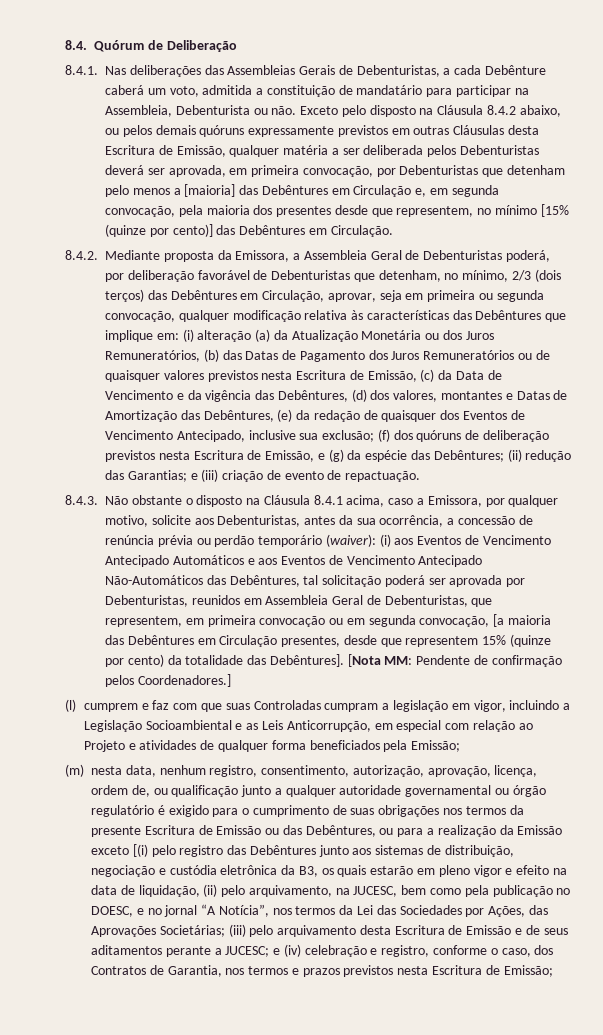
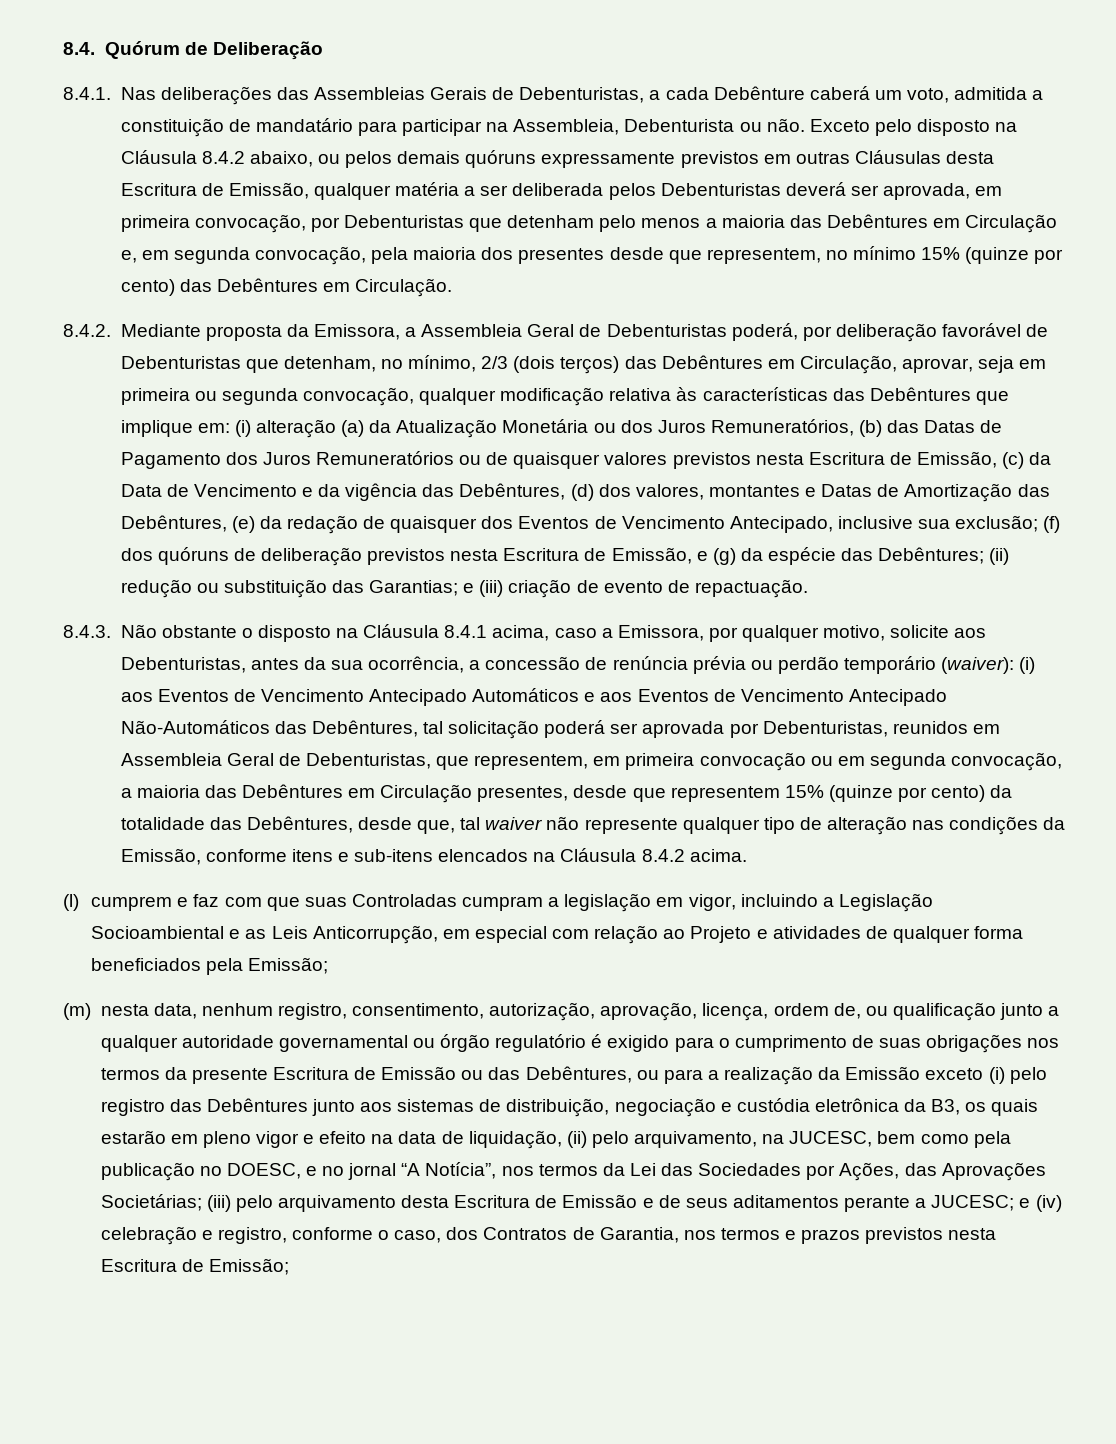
- Exceto pelo disposto na Cláusula 8.4.2 abaixo, ou pelos demais quóruns expressamente previstos em outras Cláusulas desta Escritura de Emissão, qualquer matéria a ser deliberada pelos Debenturistas deverá ser aprovada, em primeira convocação, por Debenturistas que detenham pelo menos a [maioria] das Debêntures em Circulação e, em segunda convocação, pela maioria dos presentes desde que representem, no mínimo [15% (quinze por cento)] das Debêntures em Circulação.
+ Exceto pelo disposto na Cláusula 8.4.2 abaixo, ou pelos demais quóruns expressamente previstos em outras Cláusulas desta Escritura de Emissão, qualquer matéria a ser deliberada pelos Debenturistas deverá ser aprovada, em primeira convocação, por Debenturistas que detenham pelo menos a maioria das Debêntures em Circulação e, em segunda convocação, pela maioria dos presentes desde que representem, no mínimo 15% (quinze por cento) das Debêntures em Circulação.
- (ii) redução das Garantias;
+ (ii) redução ou substituição das Garantias;
- (i) aos Eventos de Vencimento Antecipado Automáticos e aos Eventos de Vencimento Antecipado Não-Automáticos das Debêntures, tal solicitação poderá ser aprovada por Debenturistas, reunidos em Assembleia Geral de Debenturistas, que representem, em primeira convocação ou em segunda convocação, [a maioria das Debêntures em Circulação presentes, desde que representem 15% (quinze por cento) da totalidade das Debêntures]. [Nota MM: Pendente de confirmação pelos Coordenadores.]
+ (i) aos Eventos de Vencimento Antecipado Automáticos e aos Eventos de Vencimento Antecipado Não-Automáticos das Debêntures, tal solicitação poderá ser aprovada por Debenturistas, reunidos em Assembleia Geral de Debenturistas, que representem, em primeira convocação ou em segunda convocação, a maioria das Debêntures em Circulação presentes, desde que representem 15% (quinze por cento) da totalidade das Debêntures, desde que, tal waiver não represente qualquer tipo de alteração nas condições da Emissão, conforme itens e sub-itens elencados na Cláusula 8.4.2 acima.
- (m) nesta data, nenhum registro, consentimento, autorização, aprovação, licença, ordem de, ou qualificação junto a qualquer autoridade governamental ou órgão regulatório é exigido para o cumprimento de suas obrigações nos termos da presente Escritura de Emissão ou das Debêntures, ou para a realização da Emissão exceto [(i) pelo registro das Debêntures junto aos sistemas de distribuição, negociação e custódia eletrônica da B3, os quais estarão em pleno vigor e efeito na data de liquidação, (ii) pelo arquivamento, na JUCESC, bem como pela publicação no DOESC, e no jornal “A Notícia”, nos termos da Lei das Sociedades por Ações, das Aprovações Societárias;
+ (m) nesta data, nenhum registro, consentimento, autorização, aprovação, licença, ordem de, ou qualificação junto a qualquer autoridade governamental ou órgão regulatório é exigido para o cumprimento de suas obrigações nos termos da presente Escritura de Emissão ou das Debêntures, ou para a realização da Emissão exceto (i) pelo registro das Debêntures junto aos sistemas de distribuição, negociação e custódia eletrônica da B3, os quais estarão em pleno vigor e efeito na data de liquidação, (ii) pelo arquivamento, na JUCESC, bem como pela publicação no DOESC, e no jornal “A Notícia”, nos termos da Lei das Sociedades por Ações, das Aprovações Societárias;

